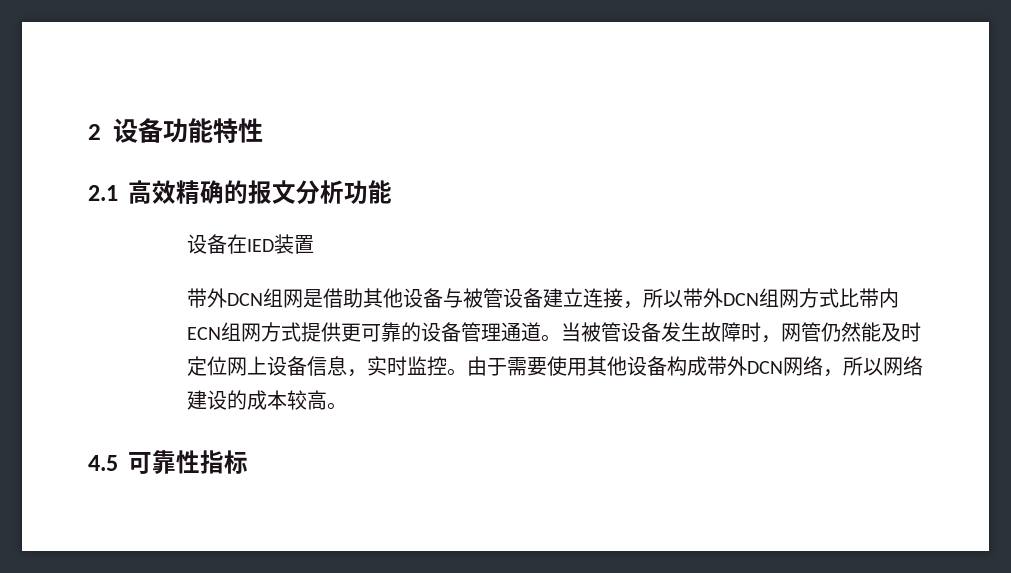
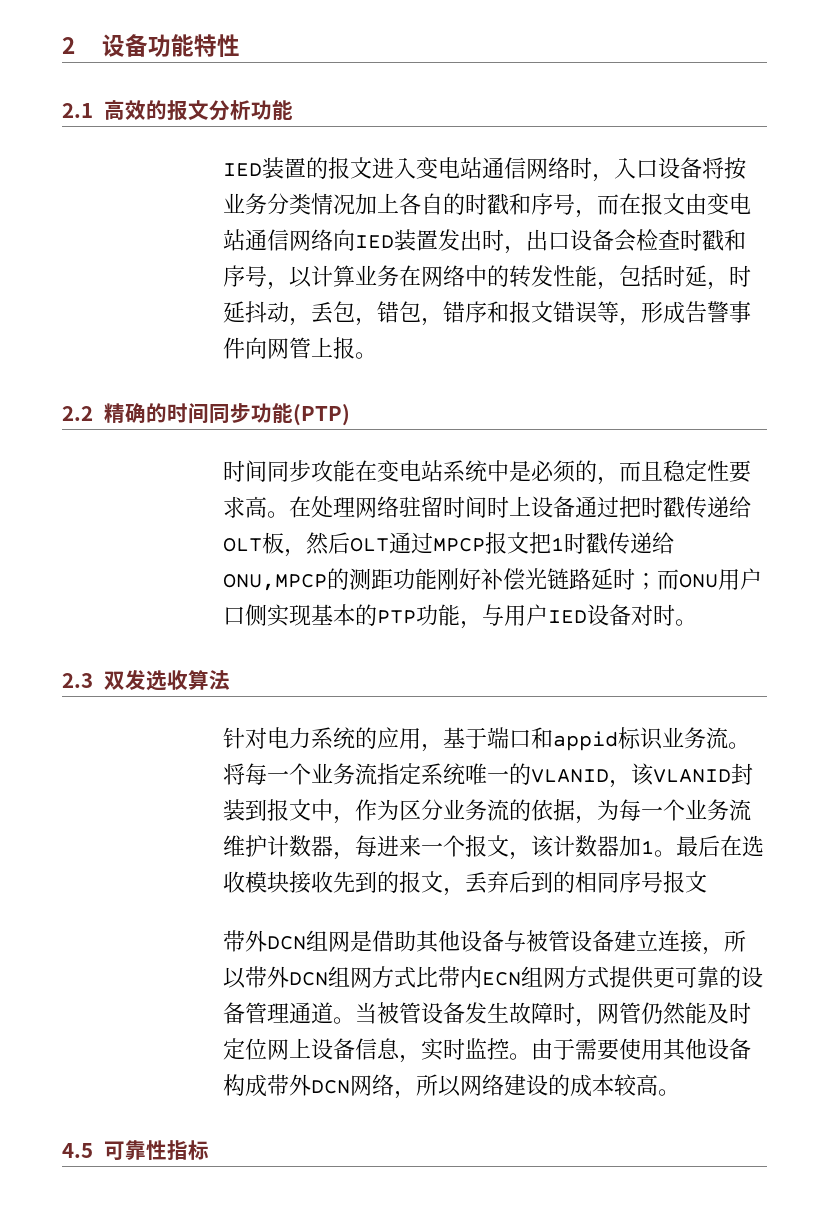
- 2.1高效精确的报文分析功能
+ 2.1高效的报文分析功能
- 设备在IED装置
+ IED装置的报文进入变电站通信网络时，入口设备将按业务分类情况加上各自的时戳和序号，而在报文由变电站通信网络向IED装置发出时，出口设备会检查时戳和序号，以计算业务在网络中的转发性能，包括时延，时延抖动，丢包，错包，错序和报文错误等，形成告警事件向网管上报。
+ 2.2精确的时间同步功能(PTP)
+ 时间同步攻能在变电站系统中是必须的，而且稳定性要求高。在处理网络驻留时间时上设备通过把时戳传递给OLT板，然后OLT通过MPCP报文把1时戳传递给ONU,MPCP的测距功能刚好补偿光链路延时；而ONU用户口侧实现基本的PTP功能，与用户IED设备对时。
+ 2.3双发选收算法
+ 针对电力系统的应用，基于端口和appid标识业务流。将每一个业务流指定系统唯一的VLANID，该VLANID封装到报文中，作为区分业务流的依据，为每一个业务流维护计数器，每进来一个报文，该计数器加1。最后在选收模块接收先到的报文，丢弃后到的相同序号报文

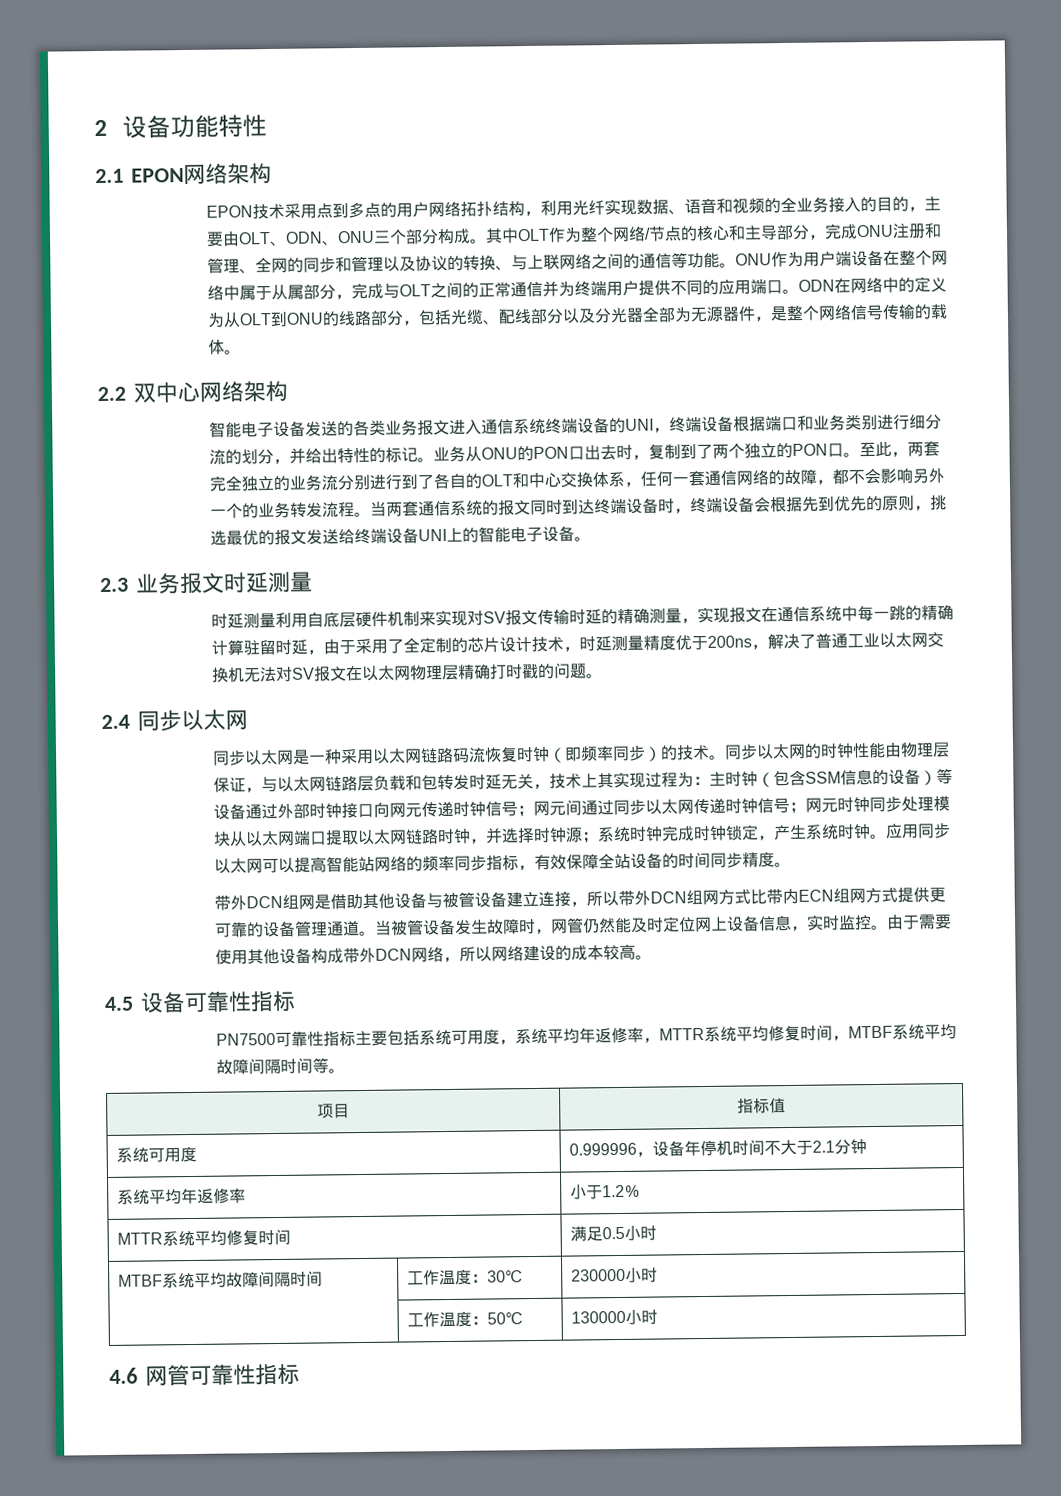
- 2.1高效的报文分析功能
- IED装置的报文进入变电站通信网络时，入口设备将按业务分类情况加上各自的时戳和序号，而在报文由变电站通信网络向IED装置发出时，出口设备会检查时戳和序号，以计算业务在网络中的转发性能，包括时延，时延抖动，丢包，错包，错序和报文错误等，形成告警事件向网管上报。
- 2.2精确的时间同步功能(PTP)
- 时间同步攻能在变电站系统中是必须的，而且稳定性要求高。在处理网络驻留时间时上设备通过把时戳传递给OLT板，然后OLT通过MPCP报文把1时戳传递给ONU,MPCP的测距功能刚好补偿光链路延时；而ONU用户口侧实现基本的PTP功能，与用户IED设备对时。
- 2.3双发选收算法
- 针对电力系统的应用，基于端口和appid标识业务流。将每一个业务流指定系统唯一的VLANID，该VLANID封装到报文中，作为区分业务流的依据，为每一个业务流维护计数器，每进来一个报文，该计数器加1。最后在选收模块接收先到的报文，丢弃后到的相同序号报文
+ 2.1 EPON网络架构
+ EPON技术采用点到多点的用户网络拓扑结构，利用光纤实现数据、语音和视频的全业务接入的目的，主要由OLT、ODN、ONU三个部分构成。其中OLT作为整个网络/节点的核心和主导部分，完成ONU注册和管理、全网的同步和管理以及协议的转换、与上联网络之间的通信等功能。ONU作为用户端设备在整个网络中属于从属部分，完成与OLT之间的正常通信并为终端用户提供不同的应用端口。ODN在网络中的定义为从OLT到ONU的线路部分，包括光缆、配线部分以及分光器全部为无源器件，是整个网络信号传输的载体。
+ 2.2双中心网络架构
+ 智能电子设备发送的各类业务报文进入通信系统终端设备的UNI，终端设备根据端口和业务类别进行细分流的划分，并给出特性的标记。业务从ONU的PON口出去时，复制到了两个独立的PON口。至此，两套完全独立的业务流分别进行到了各自的OLT和中心交换体系，任何一套通信网络的故障，都不会影响另外一个的业务转发流程。当两套通信系统的报文同时到达终端设备时，终端设备会根据先到优先的原则，挑选最优的报文发送给终端设备UNI上的智能电子设备。
+ 2.3业务报文时延测量
+ 时延测量利用自底层硬件机制来实现对SV报文传输时延的精确测量，实现报文在通信系统中每一跳的精确计算驻留时延，由于采用了全定制的芯片设计技术，时延测量精度优于200ns，解决了普通工业以太网交换机无法对SV报文在以太网物理层精确打时戳的问题。
+ 2.4同步以太网
+ 同步以太网是一种采用以太网链路码流恢复时钟（即频率同步）的技术。同步以太网的时钟性能由物理层保证，与以太网链路层负载和包转发时延无关，技术上其实现过程为：主时钟（包含SSM信息的设备）等设备通过外部时钟接口向网元传递时钟信号；网元间通过同步以太网传递时钟信号；网元时钟同步处理模块从以太网端口提取以太网链路时钟，并选择时钟源；系统时钟完成时钟锁定，产生系统时钟。应用同步以太网可以提高智能站网络的频率同步指标，有效保障全站设备的时间同步精度。
- 4.5可靠性指标
+ 4.5设备可靠性指标
+ PN7500可靠性指标主要包括系统可用度，系统平均年返修率，MTTR系统平均修复时间，MTBF系统平均故障间隔时间等。
+ 项目 | 指标值
+ 系统可用度 | 0.999996，设备年停机时间不大于2.1分钟
+ 系统平均年返修率 | 小于1.2％
+ MTTR系统平均修复时间 | 满足0.5小时
+ MTBF系统平均故障间隔时间 | 工作温度：30℃ | 230000小时
+ | 工作温度：50℃ | 130000小时
+ 4.6网管可靠性指标

